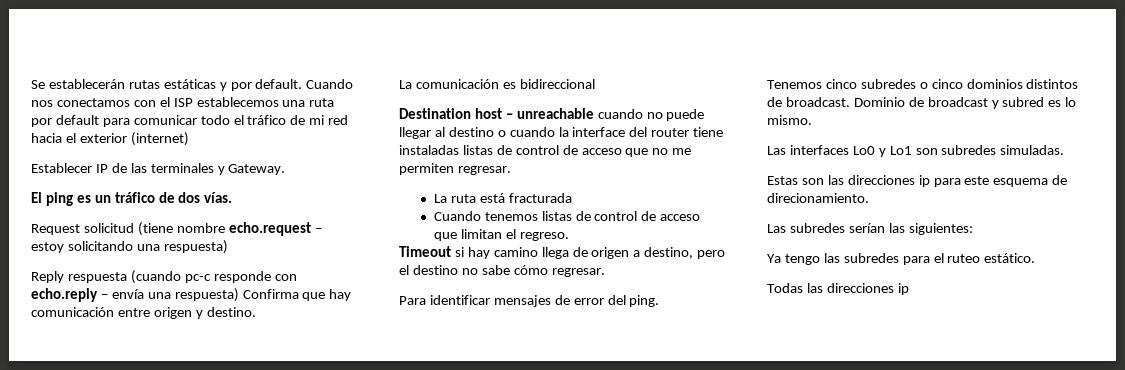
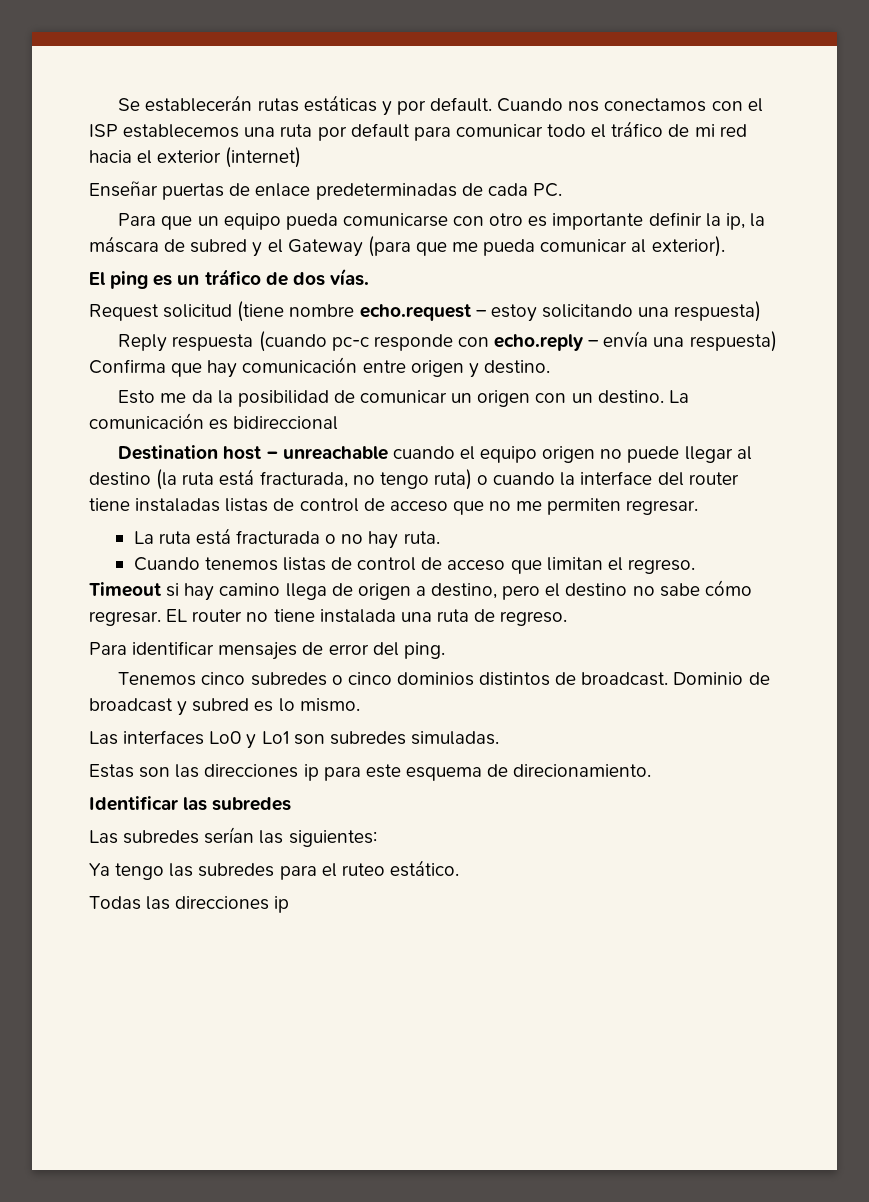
- Establecer IP de las terminales y Gateway.
+ Enseñar puertas de enlace predeterminadas de cada PC.
+ Para que un equipo pueda comunicarse con otro es importante definir la ip, la máscara de subred y el Gateway (para que me pueda comunicar al exterior).
+ Esto me da la posibilidad de comunicar un origen con un destino.
- Destination host – unreachable cuando no puede llegar al destino o cuando la interface del router tiene instaladas listas de control de acceso que no me permiten regresar.
+ Destination host – unreachable cuando el equipo origen no puede llegar al destino (la ruta está fracturada, no tengo ruta) o cuando la interface del router tiene instaladas listas de control de acceso que no me permiten regresar.
- La ruta está fracturada
+ La ruta está fracturada o no hay ruta.
+ EL router no tiene instalada una ruta de regreso.
+ Identificar las subredes

